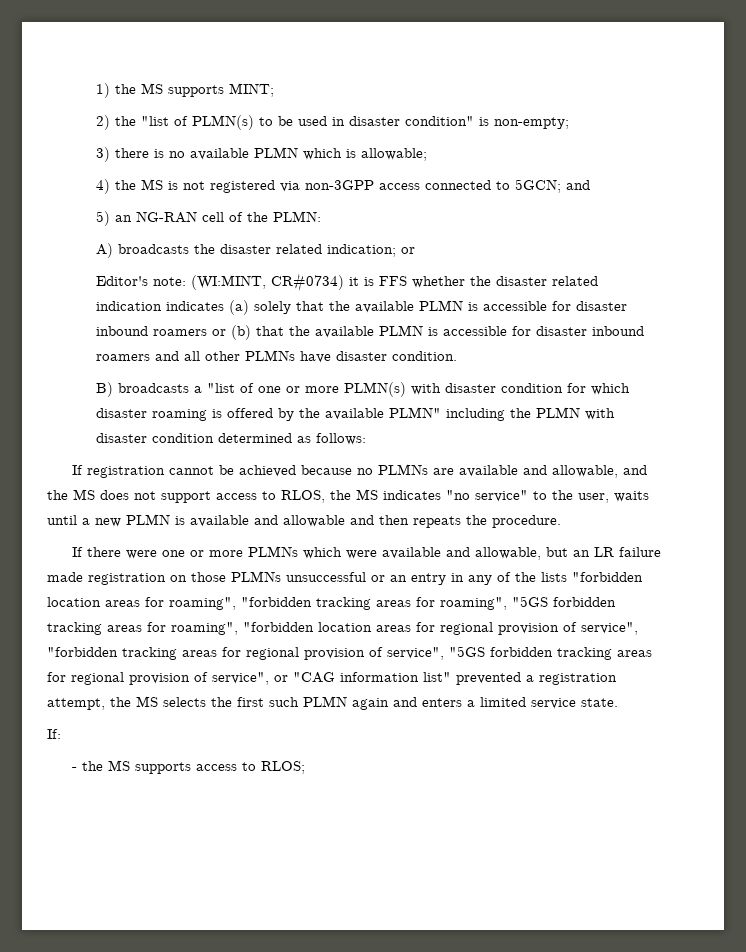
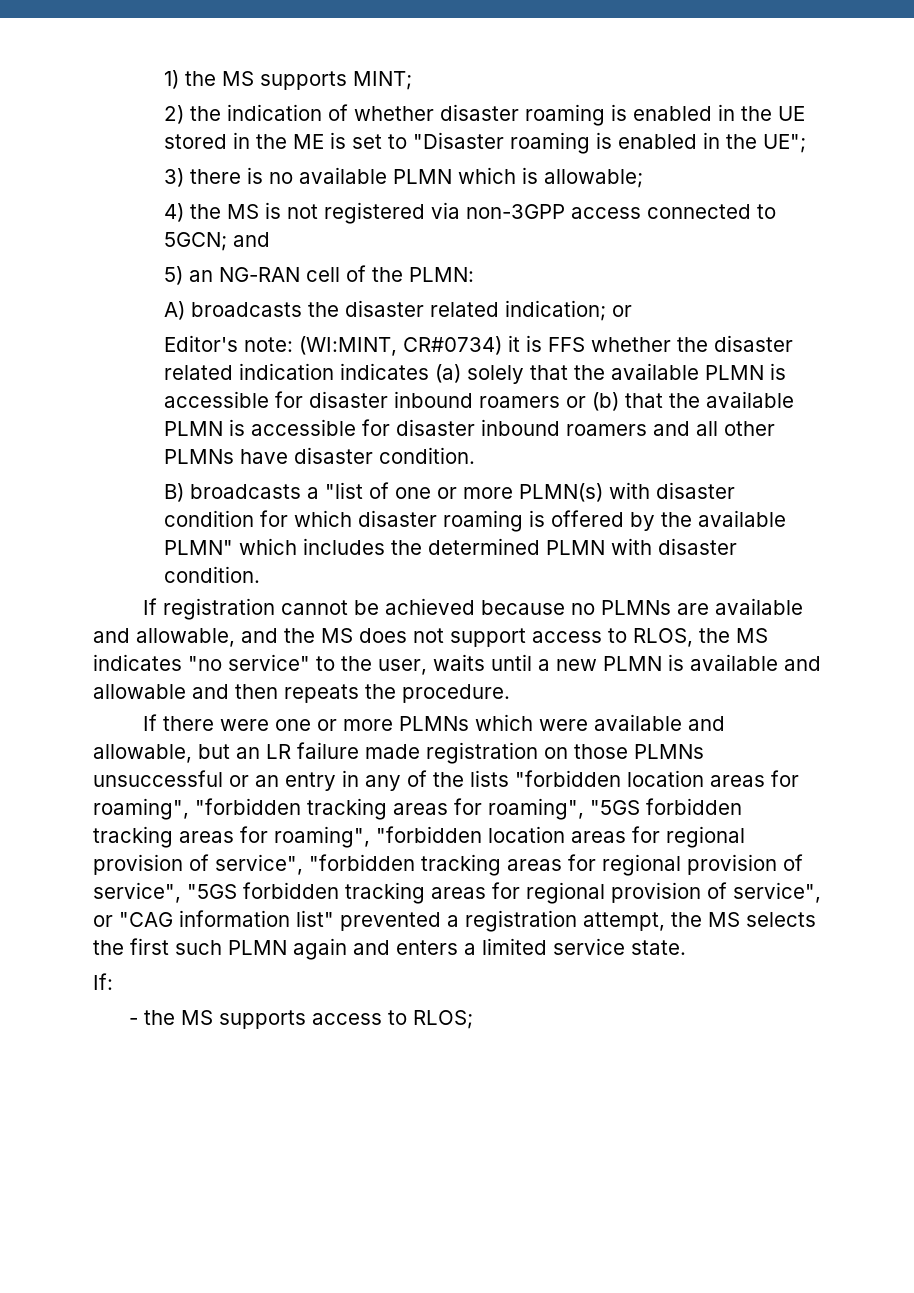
- 2) the "list of PLMN(s) to be used in disaster condition" is non-empty;
+ 2) the indication of whether disaster roaming is enabled in the UE stored in the ME is set to "Disaster roaming is enabled in the UE";
- B) broadcasts a "list of one or more PLMN(s) with disaster condition for which disaster roaming is offered by the available PLMN" including the PLMN with disaster condition determined as follows:
+ B) broadcasts a "list of one or more PLMN(s) with disaster condition for which disaster roaming is offered by the available PLMN" which includes the determined PLMN with disaster condition.

